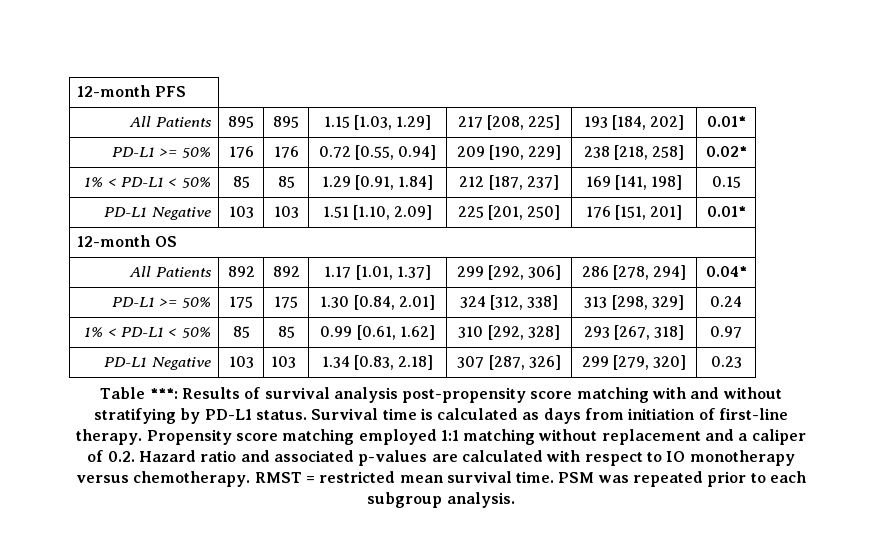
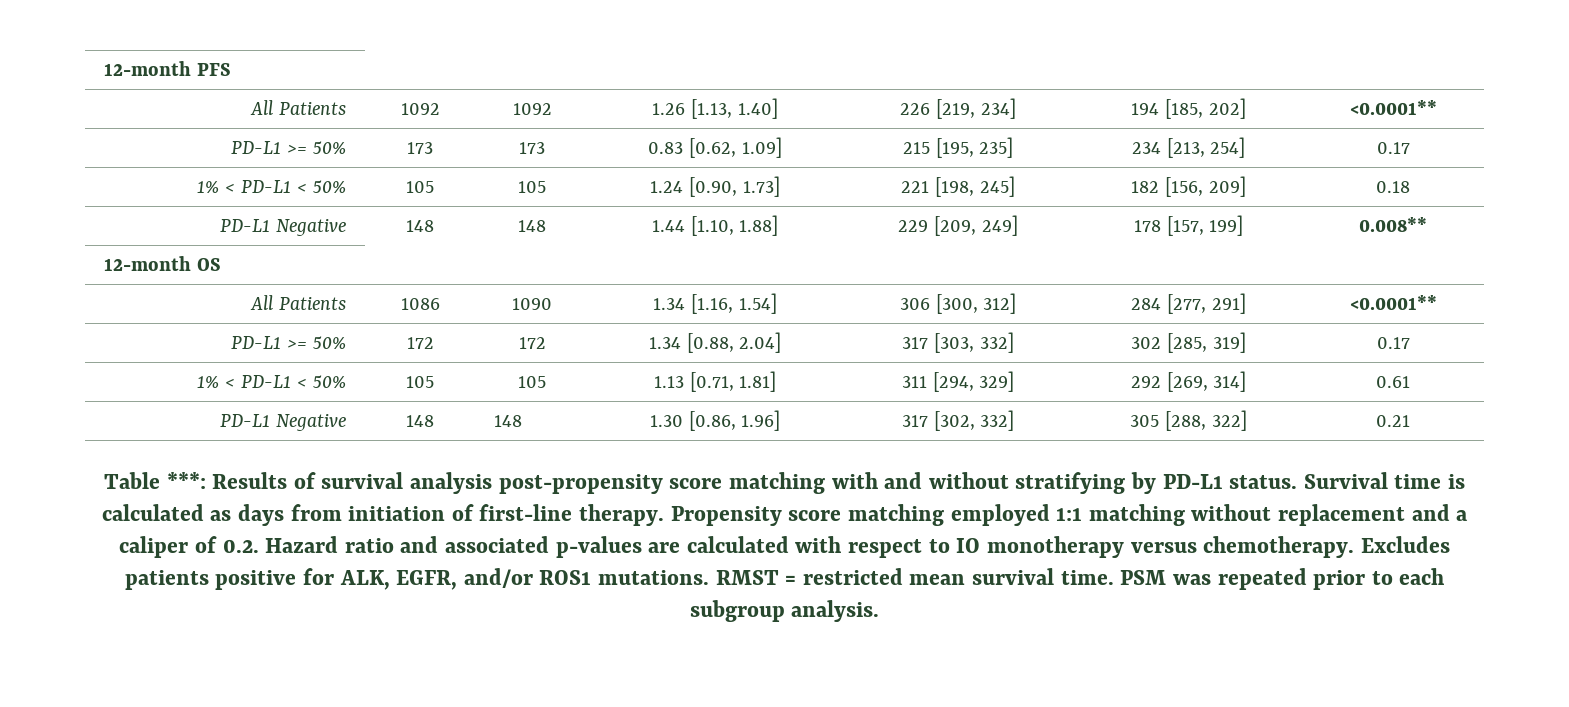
- All Patients | 895 | 895 | 1.15 [1.03, 1.29] | 217 [208, 225] | 193 [184, 202] | 0.01*
- PD-L1 >= 50% | 176 | 176 | 0.72 [0.55, 0.94] | 209 [190, 229] | 238 [218, 258] | 0.02*
- 1% < PD-L1 < 50% | 85 | 85 | 1.29 [0.91, 1.84] | 212 [187, 237] | 169 [141, 198] | 0.15
- PD-L1 Negative | 103 | 103 | 1.51 [1.10, 2.09] | 225 [201, 250] | 176 [151, 201] | 0.01*
+ All Patients | 1092 | 1092 | 1.26 [1.13, 1.40] | 226 [219, 234] | 194 [185, 202] | <0.0001**
+ PD-L1 >= 50% | 173 | 173 | 0.83 [0.62, 1.09] | 215 [195, 235] | 234 [213, 254] | 0.17
+ 1% < PD-L1 < 50% | 105 | 105 | 1.24 [0.90, 1.73] | 221 [198, 245] | 182 [156, 209] | 0.18
+ PD-L1 Negative | 148 | 148 | 1.44 [1.10, 1.88] | 229 [209, 249] | 178 [157, 199] | 0.008**
  12-month OS
- All Patients | 892 | 892 | 1.17 [1.01, 1.37] | 299 [292, 306] | 286 [278, 294] | 0.04*
- PD-L1 >= 50% | 175 | 175 | 1.30 [0.84, 2.01] | 324 [312, 338] | 313 [298, 329] | 0.24
- 1% < PD-L1 < 50% | 85 | 85 | 0.99 [0.61, 1.62] | 310 [292, 328] | 293 [267, 318] | 0.97
- PD-L1 Negative | 103 | 103 | 1.34 [0.83, 2.18] | 307 [287, 326] | 299 [279, 320] | 0.23
+ All Patients | 1086 | 1090 | 1.34 [1.16, 1.54] | 306 [300, 312] | 284 [277, 291] | <0.0001**
+ PD-L1 >= 50% | 172 | 172 | 1.34 [0.88, 2.04] | 317 [303, 332] | 302 [285, 319] | 0.17
+ 1% < PD-L1 < 50% | 105 | 105 | 1.13 [0.71, 1.81] | 311 [294, 329] | 292 [269, 314] | 0.61
+ PD-L1 Negative | 148 | 148 | 1.30 [0.86, 1.96] | 317 [302, 332] | 305 [288, 322] | 0.21
+ Excludes patients positive for ALK, EGFR, and/or ROS1 mutations.

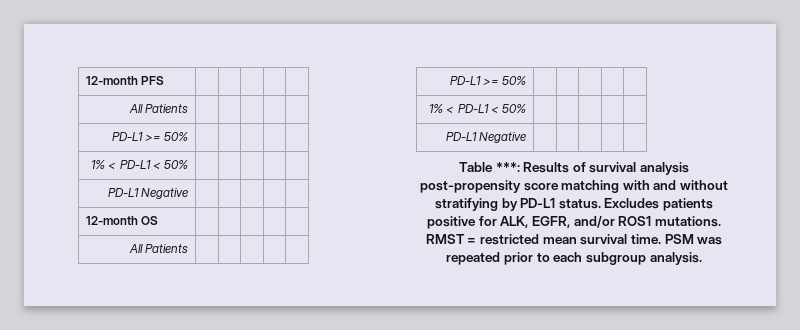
- 12-month PFS
- All Patients | 1092 | 1092 | 1.26 [1.13, 1.40] | 226 [219, 234] | 194 [185, 202] | <0.0001**
- PD-L1 >= 50% | 173 | 173 | 0.83 [0.62, 1.09] | 215 [195, 235] | 234 [213, 254] | 0.17
- 1% < PD-L1 < 50% | 105 | 105 | 1.24 [0.90, 1.73] | 221 [198, 245] | 182 [156, 209] | 0.18
- PD-L1 Negative | 148 | 148 | 1.44 [1.10, 1.88] | 229 [209, 249] | 178 [157, 199] | 0.008**
+ 12-month PFS | | | | |
+ All Patients | | | | |
+ PD-L1 >= 50% | | | | |
+ 1% < PD-L1 < 50% | | | | |
+ PD-L1 Negative | | | | |
- 12-month OS
- All Patients | 1086 | 1090 | 1.34 [1.16, 1.54] | 306 [300, 312] | 284 [277, 291] | <0.0001**
- PD-L1 >= 50% | 172 | 172 | 1.34 [0.88, 2.04] | 317 [303, 332] | 302 [285, 319] | 0.17
- 1% < PD-L1 < 50% | 105 | 105 | 1.13 [0.71, 1.81] | 311 [294, 329] | 292 [269, 314] | 0.61
- PD-L1 Negative | 148 | 148 | 1.30 [0.86, 1.96] | 317 [302, 332] | 305 [288, 322] | 0.21
+ 12-month OS | | | | |
+ All Patients | | | | |
+ PD-L1 >= 50% | | | | |
+ 1% < PD-L1 < 50% | | | | |
+ PD-L1 Negative | | | | |
- Survival time is calculated as days from initiation of first-line therapy. Propensity score matching employed 1:1 matching without replacement and a caliper of 0.2. Hazard ratio and associated p-values are calculated with respect to IO monotherapy versus chemotherapy.

